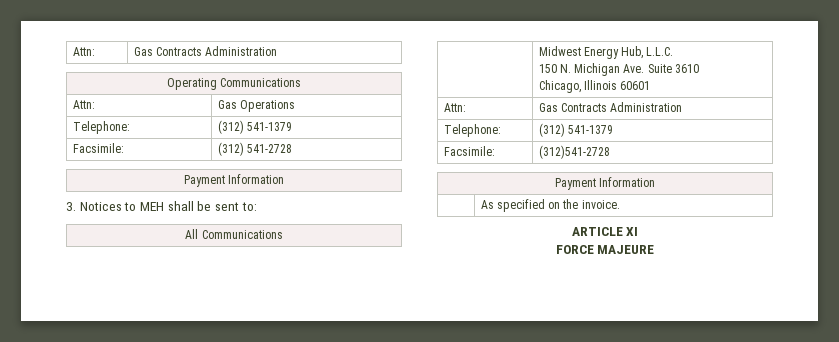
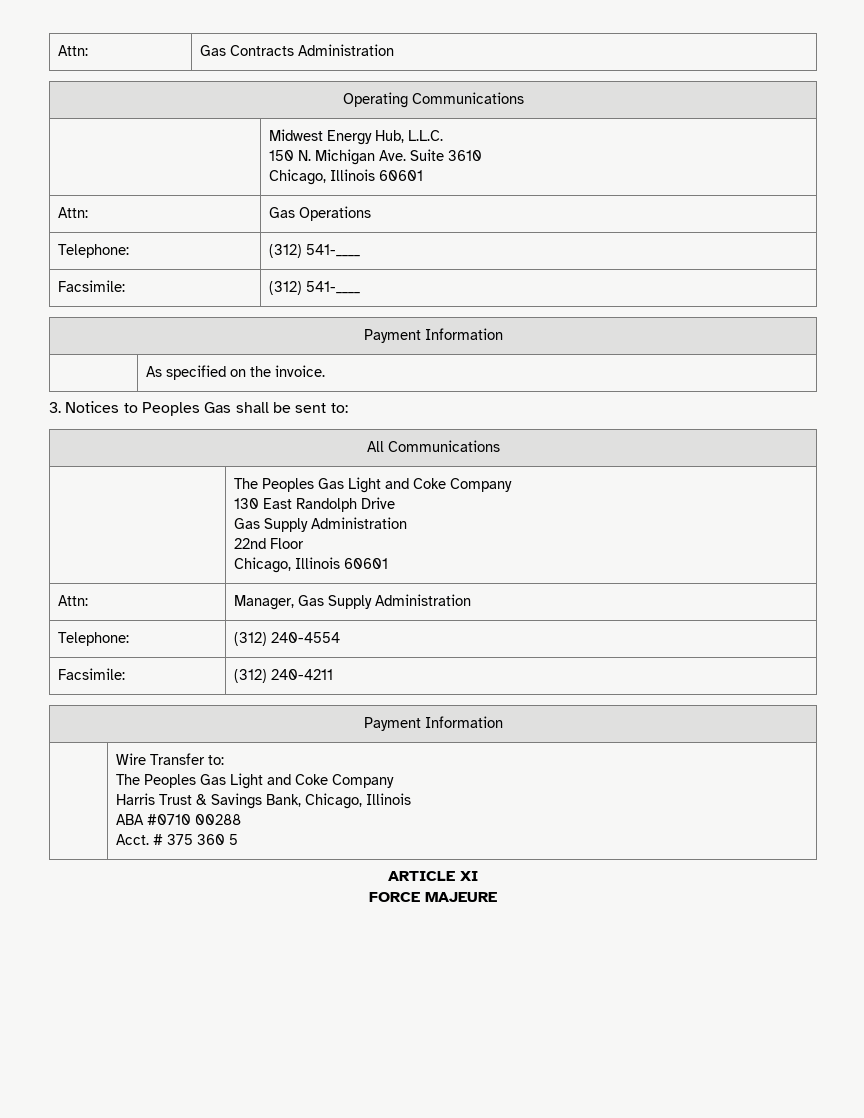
- Attn: | Gas Operations
- Telephone: | (312) 541-1379
- Facsimile: | (312) 541-2728
- Payment Information
- 3. Notices to MEH shall be sent to:
- All Communications
  | Midwest Energy Hub, L.L.C.
  150 N. Michigan Ave. Suite 3610
  Chicago, Illinois 60601
- Attn: | Gas Contracts Administration
- Telephone: | (312) 541-1379
- Facsimile: | (312)541-2728
+ Attn: | Gas Operations
+ Telephone: | (312) 541-____
+ Facsimile: | (312) 541-____
+ 3. Notices to Peoples Gas shall be sent to:
+ All Communications
+ | The Peoples Gas Light and Coke Company
+ 130 East Randolph Drive
+ Gas Supply Administration
+ 22nd Floor
+ Chicago, Illinois 60601
+ Attn: | Manager, Gas Supply Administration
+ Telephone: | (312) 240-4554
+ Facsimile: | (312) 240-4211
+ Payment Information
+ | Wire Transfer to:
+ The Peoples Gas Light and Coke Company
+ Harris Trust & Savings Bank, Chicago, Illinois
+ ABA #0710 00288
+ Acct. # 375 360 5

